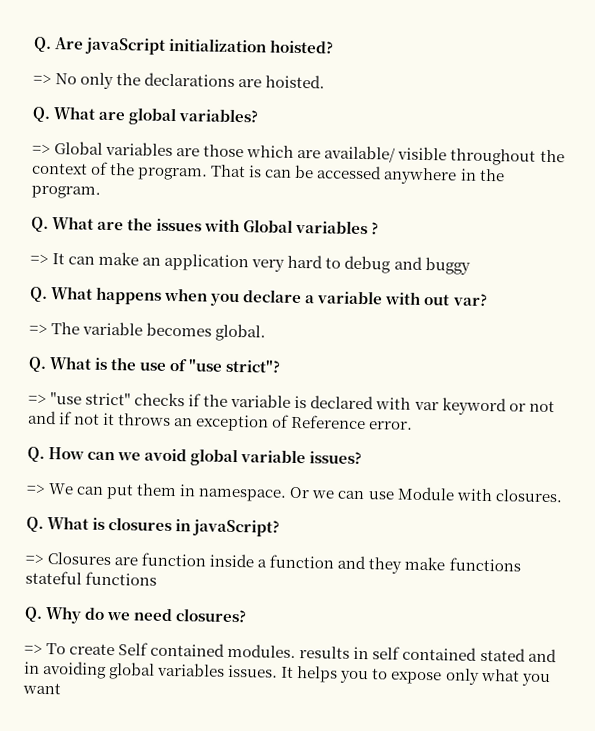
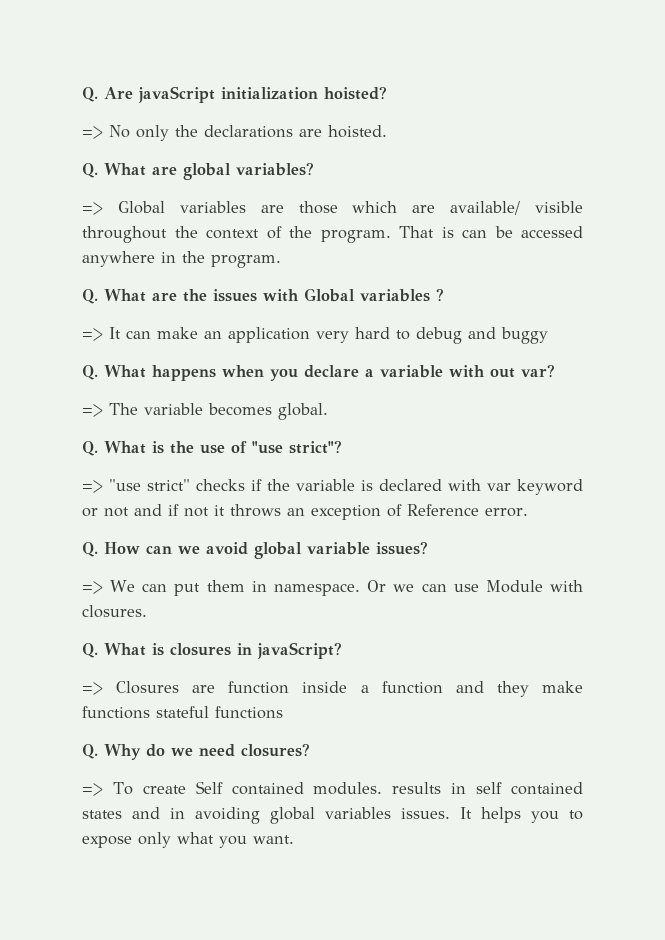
- => To create Self contained modules. results in self contained stated and in avoiding global variables issues.
+ => To create Self contained modules. results in self contained states and in avoiding global variables issues.
- It helps you to expose only what you want
+ It helps you to expose only what you want.

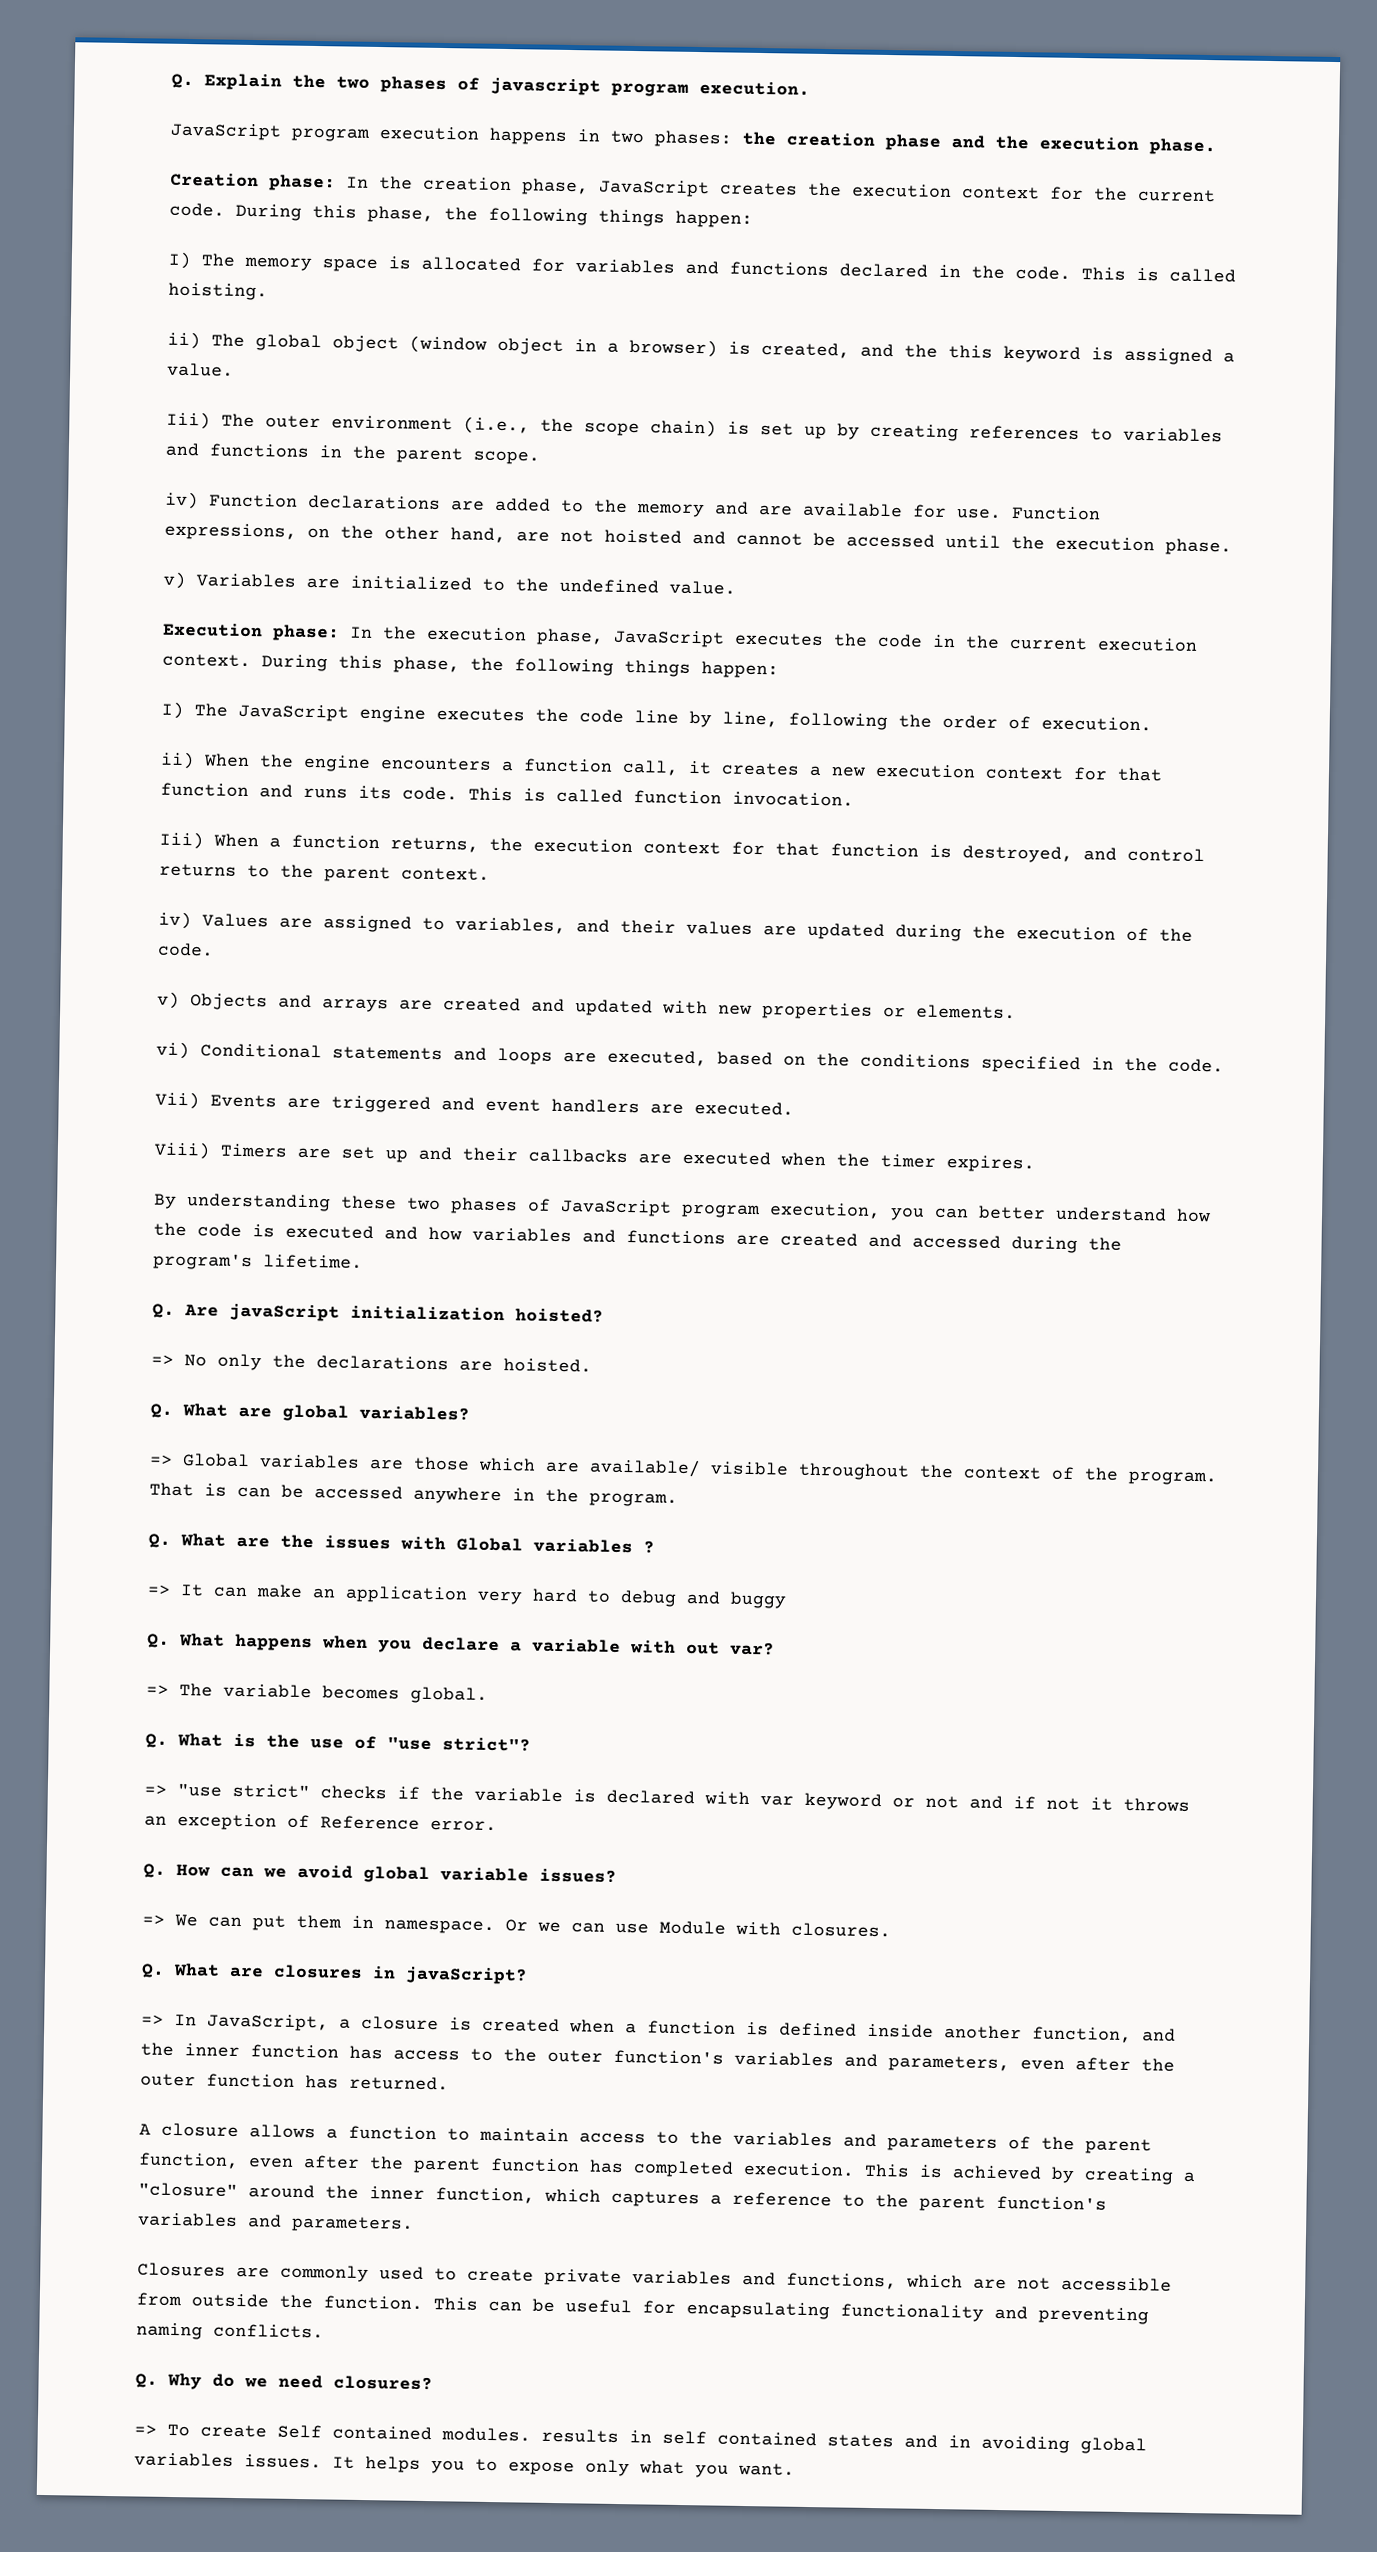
+ Q. Explain the two phases of javascript program execution.
+ JavaScript program execution happens in two phases: the creation phase and the execution phase.
+ Creation phase: In the creation phase, JavaScript creates the execution context for the current code. During this phase, the following things happen:
+ I) The memory space is allocated for variables and functions declared in the code. This is called hoisting.
+ ii) The global object (window object in a browser) is created, and the this keyword is assigned a value.
+ Iii) The outer environment (i.e., the scope chain) is set up by creating references to variables and functions in the parent scope.
+ iv) Function declarations are added to the memory and are available for use. Function expressions, on the other hand, are not hoisted and cannot be accessed until the execution phase.
+ v) Variables are initialized to the undefined value.
+ Execution phase: In the execution phase, JavaScript executes the code in the current execution context. During this phase, the following things happen:
+ I) The JavaScript engine executes the code line by line, following the order of execution.
+ ii) When the engine encounters a function call, it creates a new execution context for that function and runs its code. This is called function invocation.
+ Iii) When a function returns, the execution context for that function is destroyed, and control returns to the parent context.
+ iv) Values are assigned to variables, and their values are updated during the execution of the code.
+ v) Objects and arrays are created and updated with new properties or elements.
+ vi) Conditional statements and loops are executed, based on the conditions specified in the code.
+ Vii) Events are triggered and event handlers are executed.
+ Viii) Timers are set up and their callbacks are executed when the timer expires.
+ By understanding these two phases of JavaScript program execution, you can better understand how the code is executed and how variables and functions are created and accessed during the program's lifetime.
- Q. What is closures in javaScript?
+ Q. What are closures in javaScript?
- => Closures are function inside a function and they make functions stateful functions
+ => In JavaScript, a closure is created when a function is defined inside another function, and the inner function has access to the outer function's variables and parameters, even after the outer function has returned.
+ A closure allows a function to maintain access to the variables and parameters of the parent function, even after the parent function has completed execution. This is achieved by creating a "closure" around the inner function, which captures a reference to the parent function's variables and parameters.
+ Closures are commonly used to create private variables and functions, which are not accessible from outside the function. This can be useful for encapsulating functionality and preventing naming conflicts.

